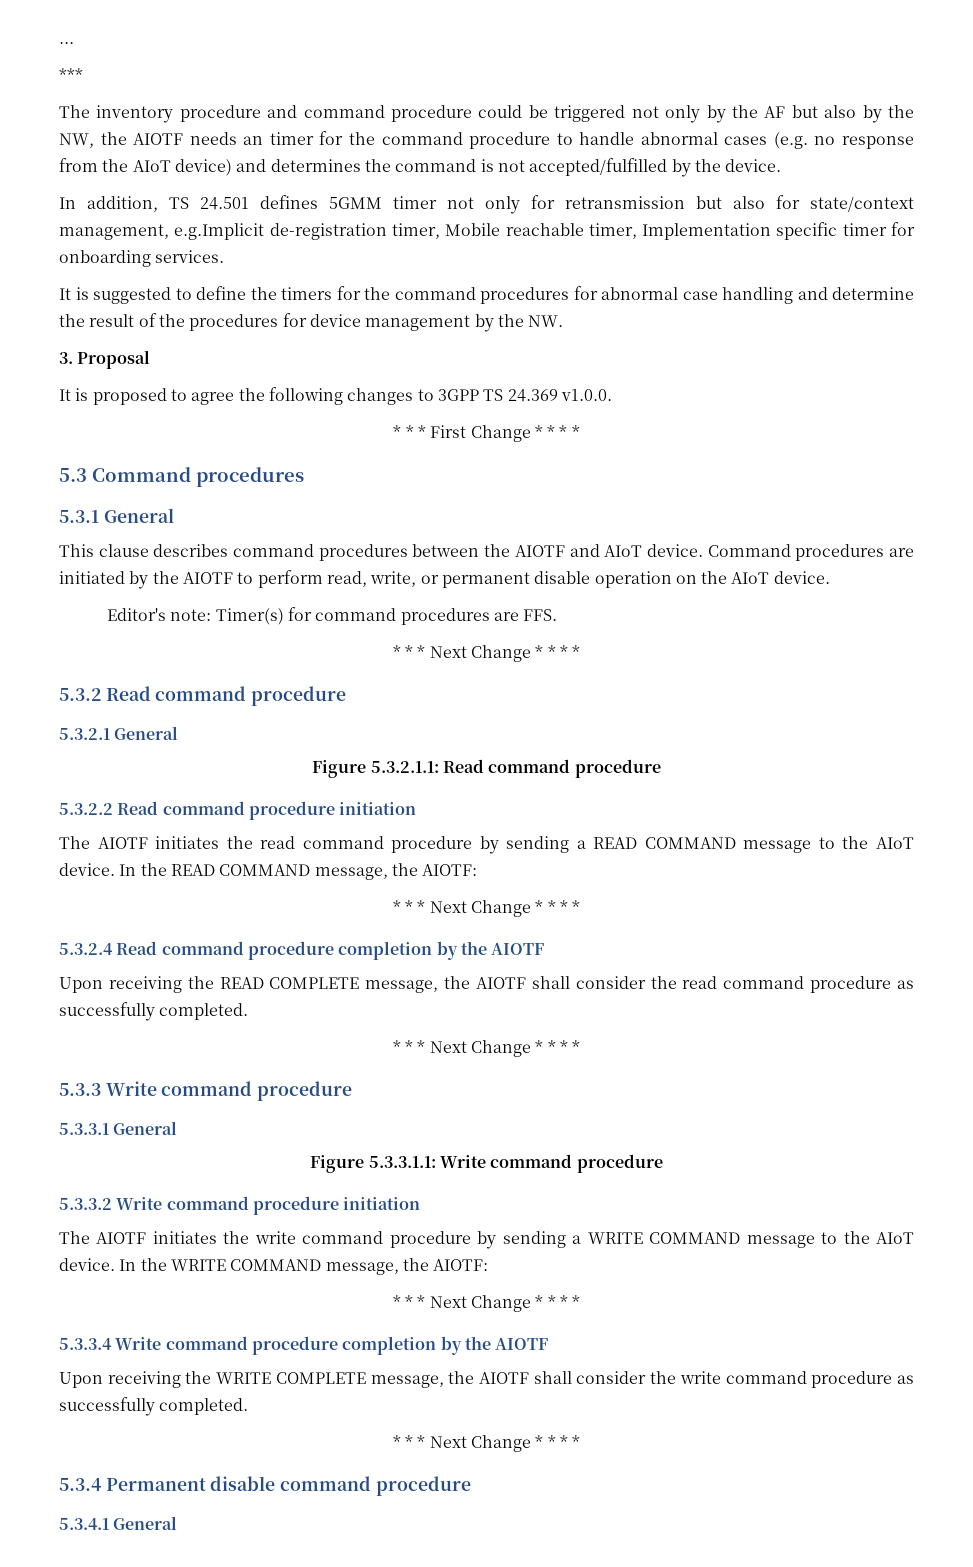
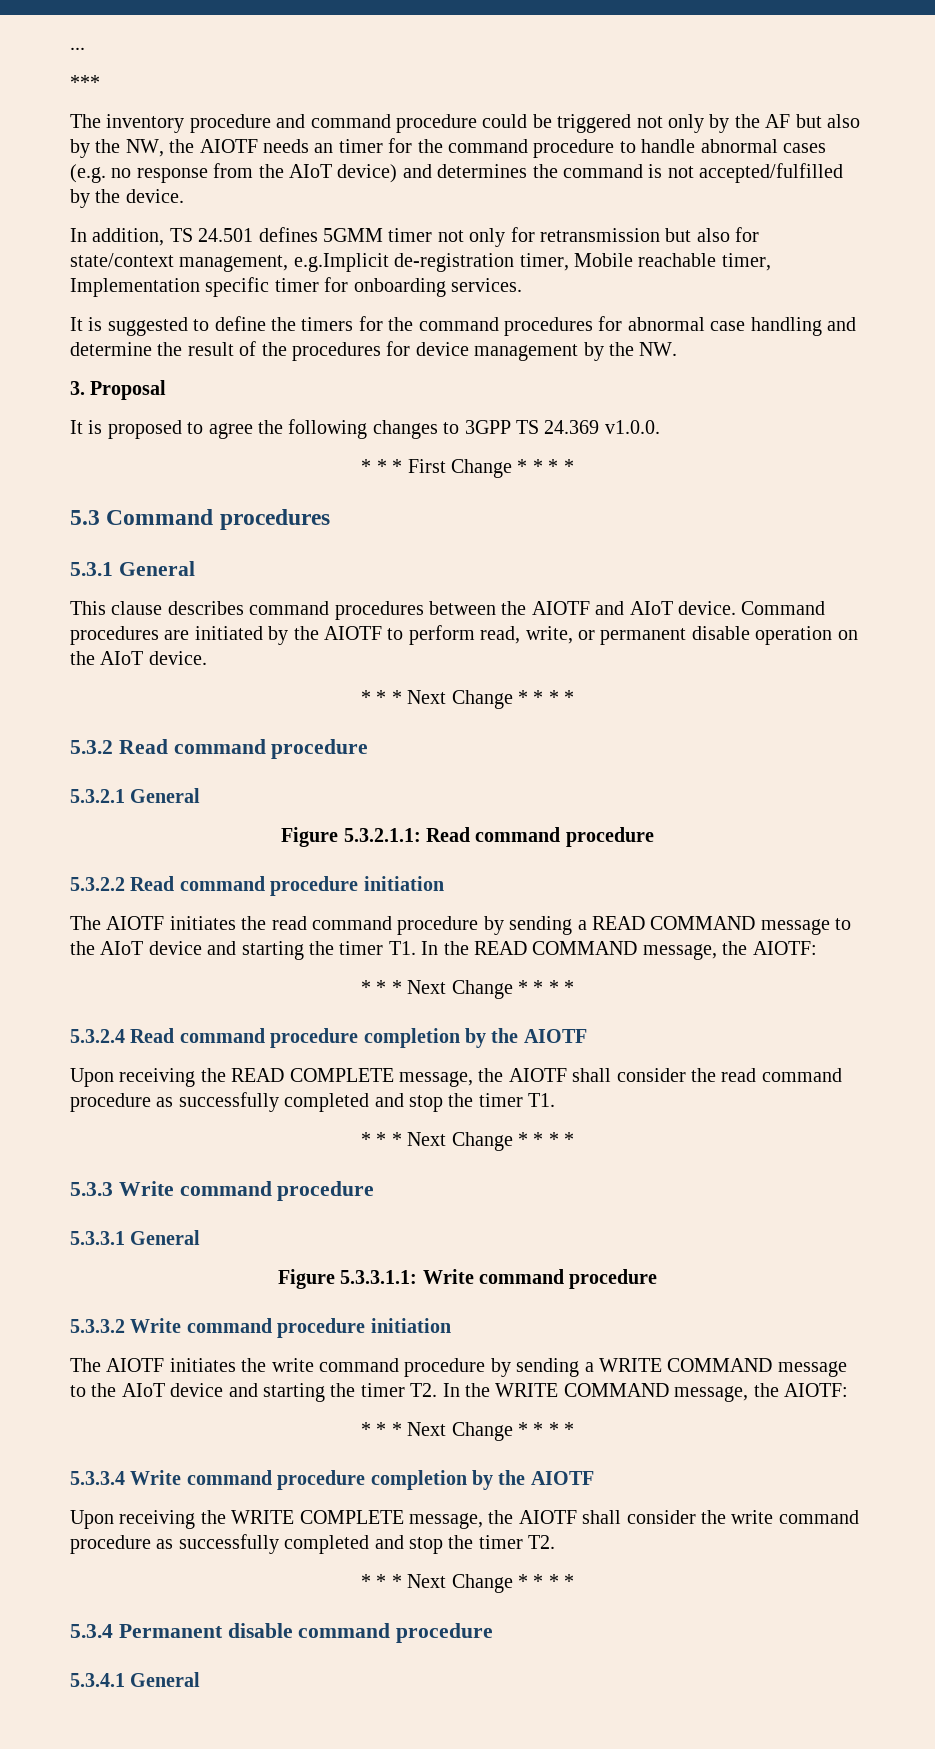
- Editor's note: Timer(s) for command procedures are FFS.
- The AIOTF initiates the read command procedure by sending a READ COMMAND message to the AIoT device. In the READ COMMAND message, the AIOTF:
+ The AIOTF initiates the read command procedure by sending a READ COMMAND message to the AIoT device and starting the timer T1. In the READ COMMAND message, the AIOTF:
- Upon receiving the READ COMPLETE message, the AIOTF shall consider the read command procedure as successfully completed.
+ Upon receiving the READ COMPLETE message, the AIOTF shall consider the read command procedure as successfully completed and stop the timer T1.
- The AIOTF initiates the write command procedure by sending a WRITE COMMAND message to the AIoT device. In the WRITE COMMAND message, the AIOTF:
+ The AIOTF initiates the write command procedure by sending a WRITE COMMAND message to the AIoT device and starting the timer T2. In the WRITE COMMAND message, the AIOTF:
- Upon receiving the WRITE COMPLETE message, the AIOTF shall consider the write command procedure as successfully completed.
+ Upon receiving the WRITE COMPLETE message, the AIOTF shall consider the write command procedure as successfully completed and stop the timer T2.

